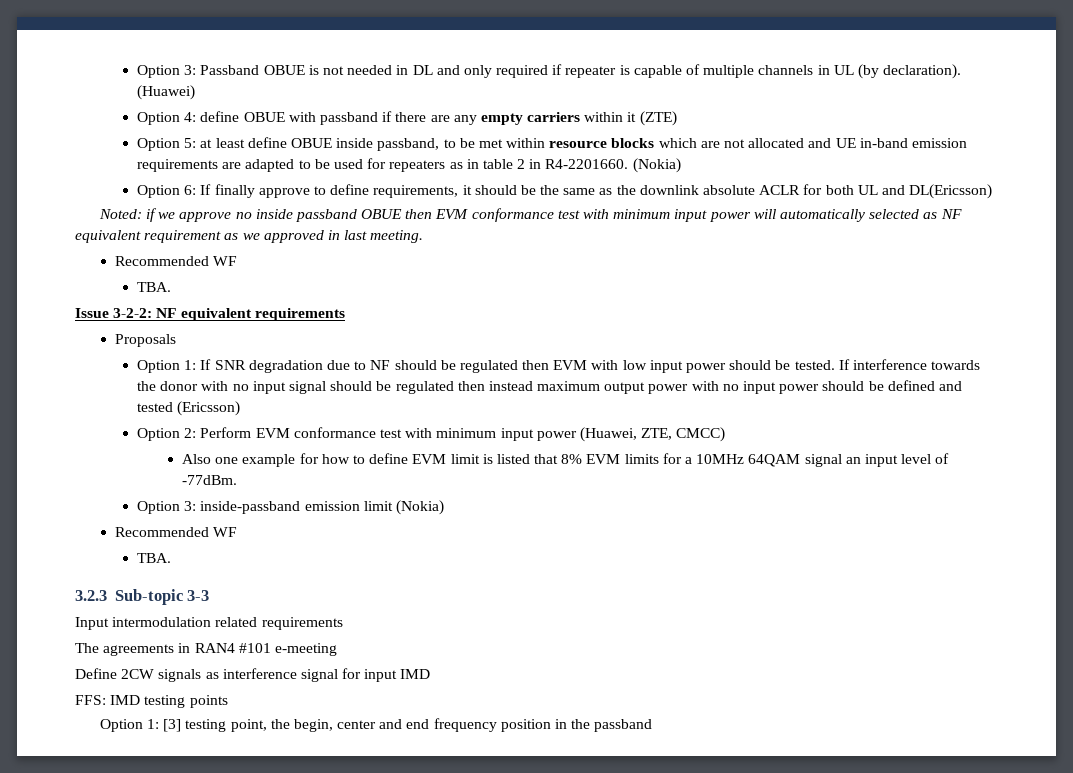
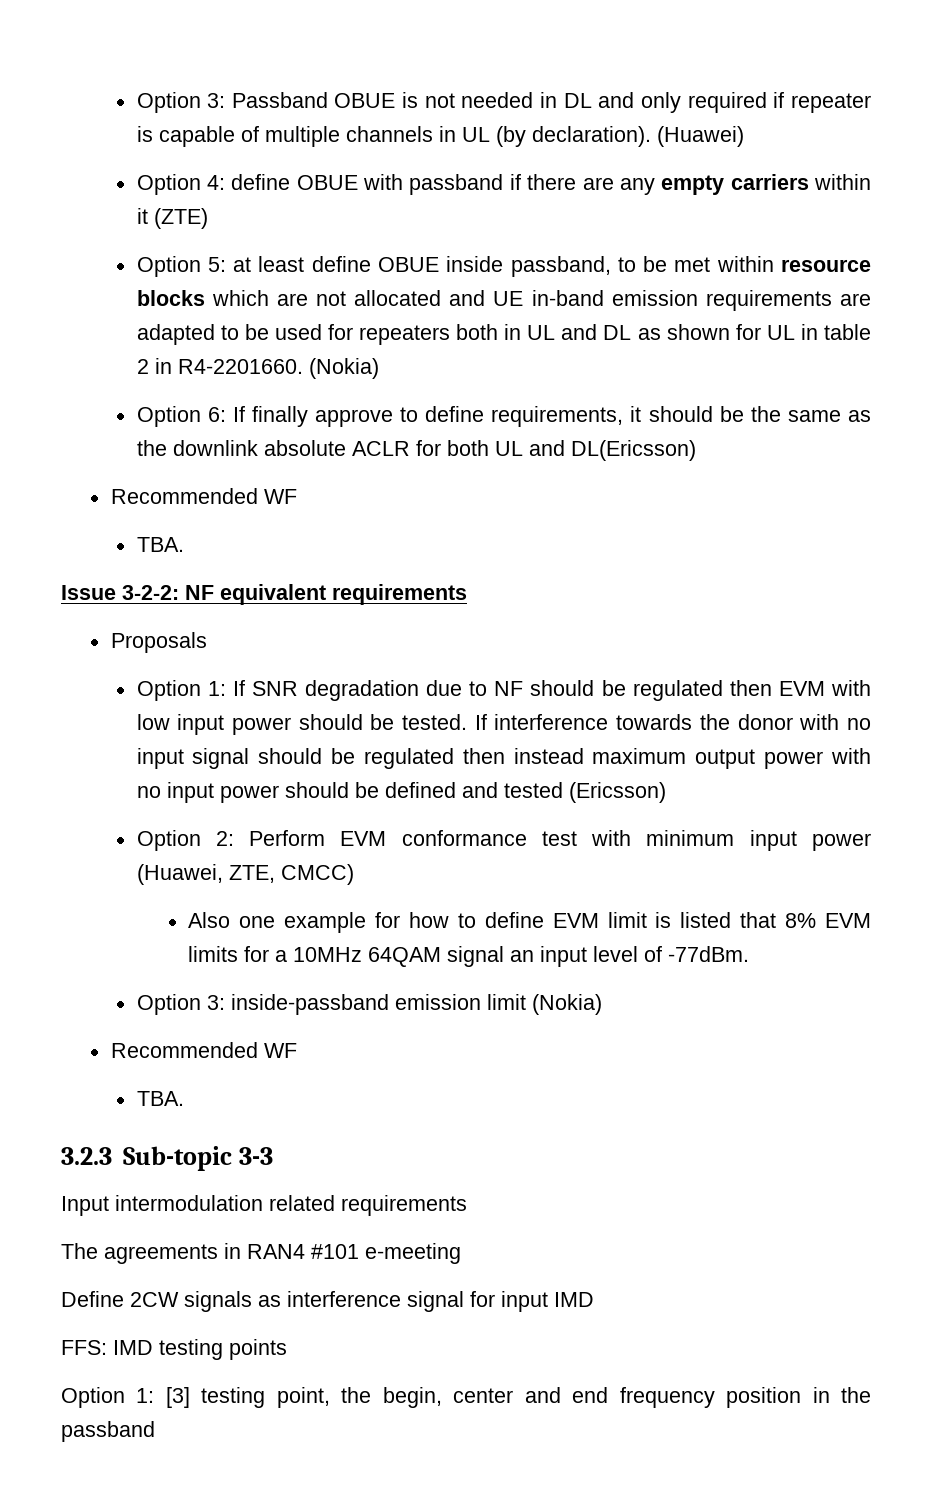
- Option 5: at least define OBUE inside passband, to be met within resource blocks which are not allocated and UE in-band emission requirements are adapted to be used for repeaters as in table 2 in R4-2201660.
+ Option 5: at least define OBUE inside passband, to be met within resource blocks which are not allocated and UE in-band emission requirements are adapted to be used for repeaters both in UL and DL as shown for UL in table 2 in R4-2201660.
- Noted: if we approve no inside passband OBUE then EVM conformance test with minimum input power will automatically selected as NF equivalent requirement as we approved in last meeting.

